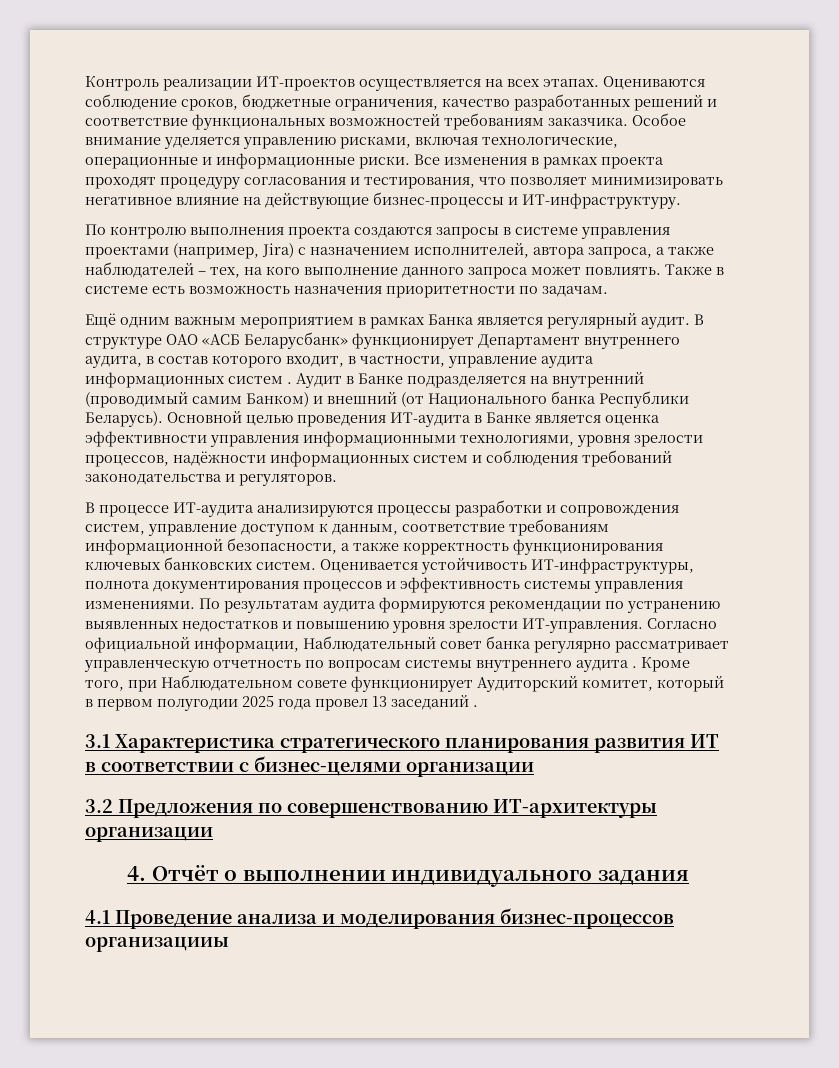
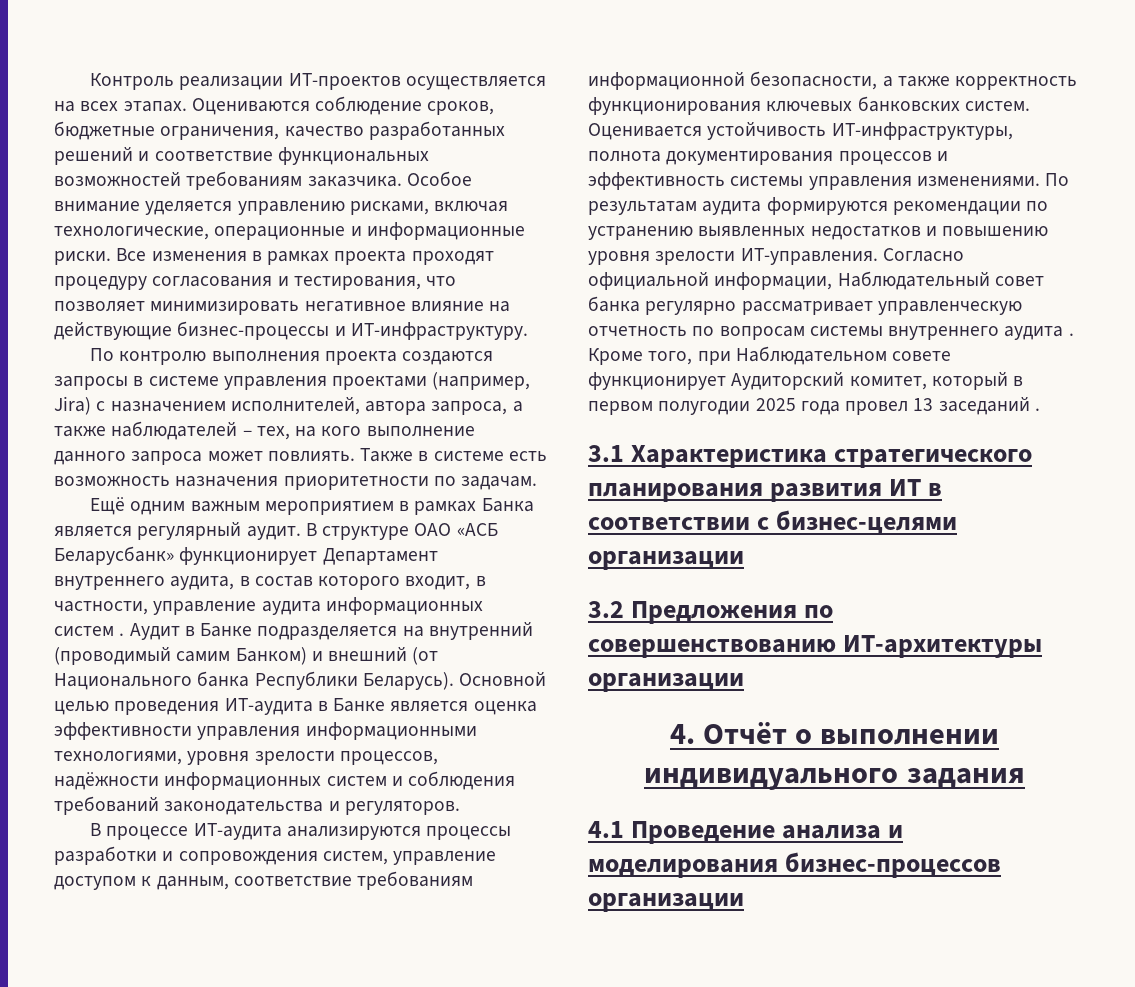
- 4.1 Проведение анализа и моделирования бизнес-процессов организацииы
+ 4.1 Проведение анализа и моделирования бизнес-процессов организации

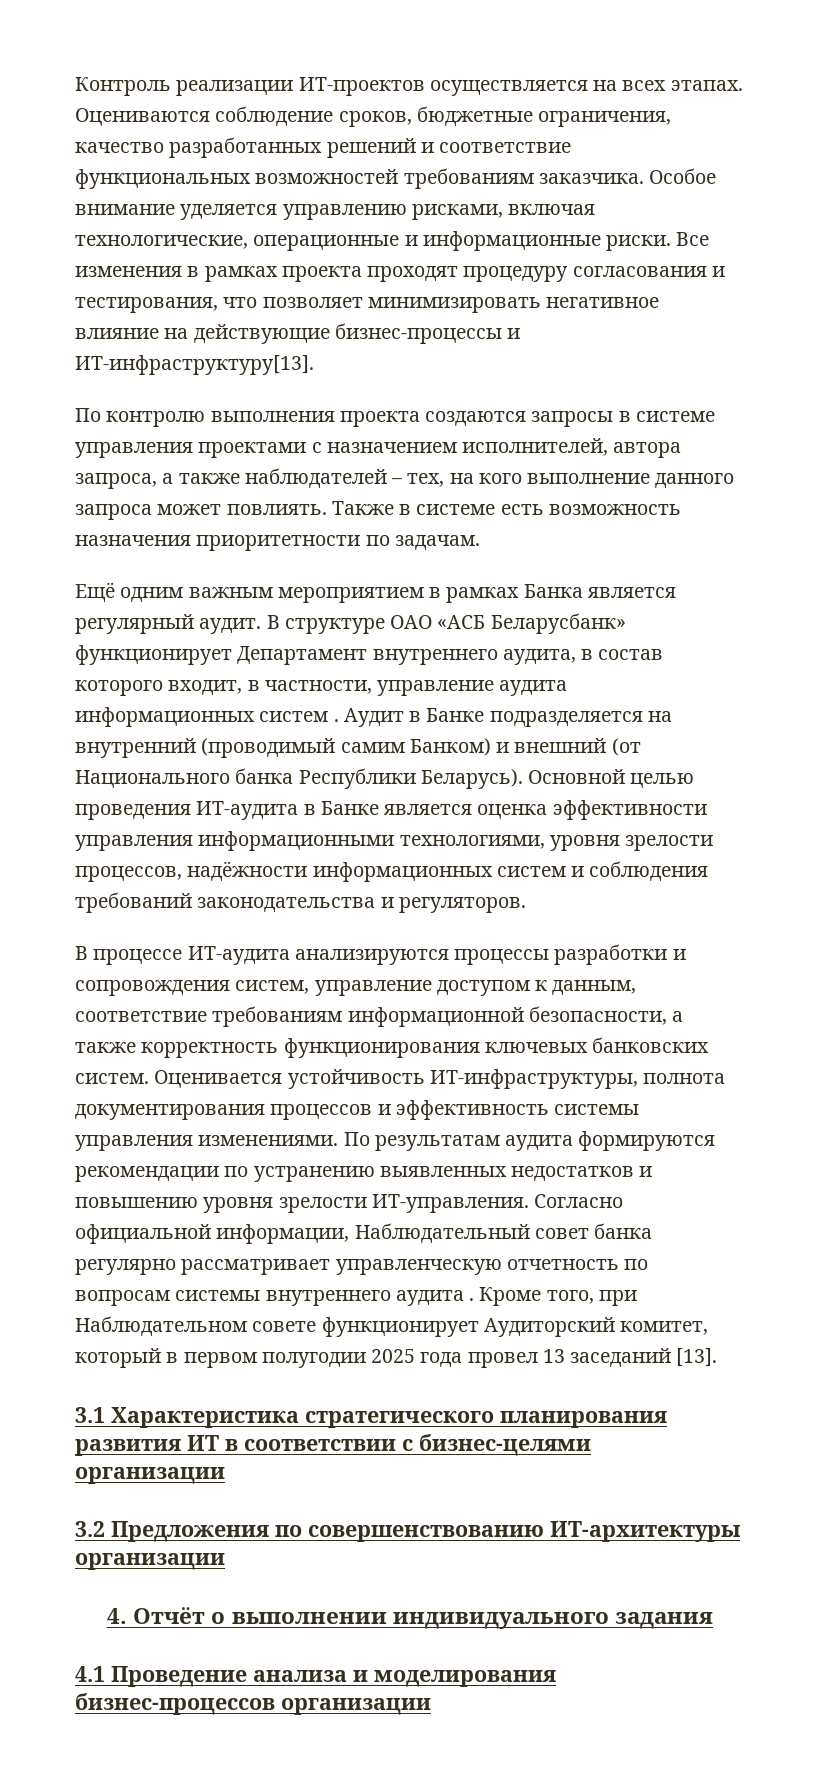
- Все изменения в рамках проекта проходят процедуру согласования и тестирования, что позволяет минимизировать негативное влияние на действующие бизнес-процессы и ИТ-инфраструктуру.
+ Все изменения в рамках проекта проходят процедуру согласования и тестирования, что позволяет минимизировать негативное влияние на действующие бизнес-процессы и ИТ-инфраструктуру[13].
- По контролю выполнения проекта создаются запросы в системе управления проектами (например, Jira) с назначением исполнителей, автора запроса, а также наблюдателей – тех, на кого выполнение данного запроса может повлиять.
+ По контролю выполнения проекта создаются запросы в системе управления проектами с назначением исполнителей, автора запроса, а также наблюдателей – тех, на кого выполнение данного запроса может повлиять.
- Кроме того, при Наблюдательном совете функционирует Аудиторский комитет, который в первом полугодии 2025 года провел 13 заседаний .
+ Кроме того, при Наблюдательном совете функционирует Аудиторский комитет, который в первом полугодии 2025 года провел 13 заседаний [13].

